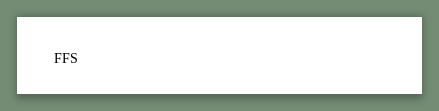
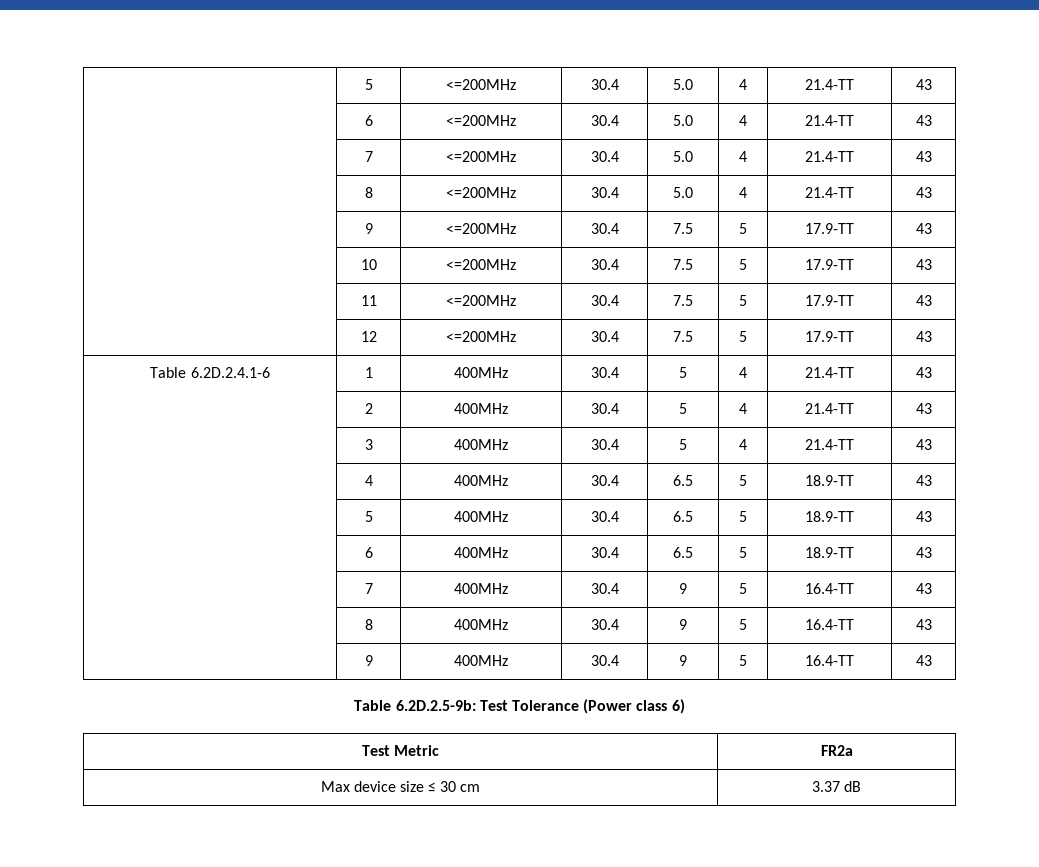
- FFS
+ | 5 | <=200MHz | 30.4 | 5.0 | 4 | 21.4-TT | 43
+ | 6 | <=200MHz | 30.4 | 5.0 | 4 | 21.4-TT | 43
+ | 7 | <=200MHz | 30.4 | 5.0 | 4 | 21.4-TT | 43
+ | 8 | <=200MHz | 30.4 | 5.0 | 4 | 21.4-TT | 43
+ | 9 | <=200MHz | 30.4 | 7.5 | 5 | 17.9-TT | 43
+ | 10 | <=200MHz | 30.4 | 7.5 | 5 | 17.9-TT | 43
+ | 11 | <=200MHz | 30.4 | 7.5 | 5 | 17.9-TT | 43
+ | 12 | <=200MHz | 30.4 | 7.5 | 5 | 17.9-TT | 43
+ Table 6.2D.2.4.1-6 | 1 | 400MHz | 30.4 | 5 | 4 | 21.4-TT | 43
+ | 2 | 400MHz | 30.4 | 5 | 4 | 21.4-TT | 43
+ | 3 | 400MHz | 30.4 | 5 | 4 | 21.4-TT | 43
+ | 4 | 400MHz | 30.4 | 6.5 | 5 | 18.9-TT | 43
+ | 5 | 400MHz | 30.4 | 6.5 | 5 | 18.9-TT | 43
+ | 6 | 400MHz | 30.4 | 6.5 | 5 | 18.9-TT | 43
+ | 7 | 400MHz | 30.4 | 9 | 5 | 16.4-TT | 43
+ | 8 | 400MHz | 30.4 | 9 | 5 | 16.4-TT | 43
+ | 9 | 400MHz | 30.4 | 9 | 5 | 16.4-TT | 43
+ Table 6.2D.2.5-9b: Test Tolerance (Power class 6)
+ Test Metric | FR2a
+ Max device size ≤ 30 cm | 3.37 dB

